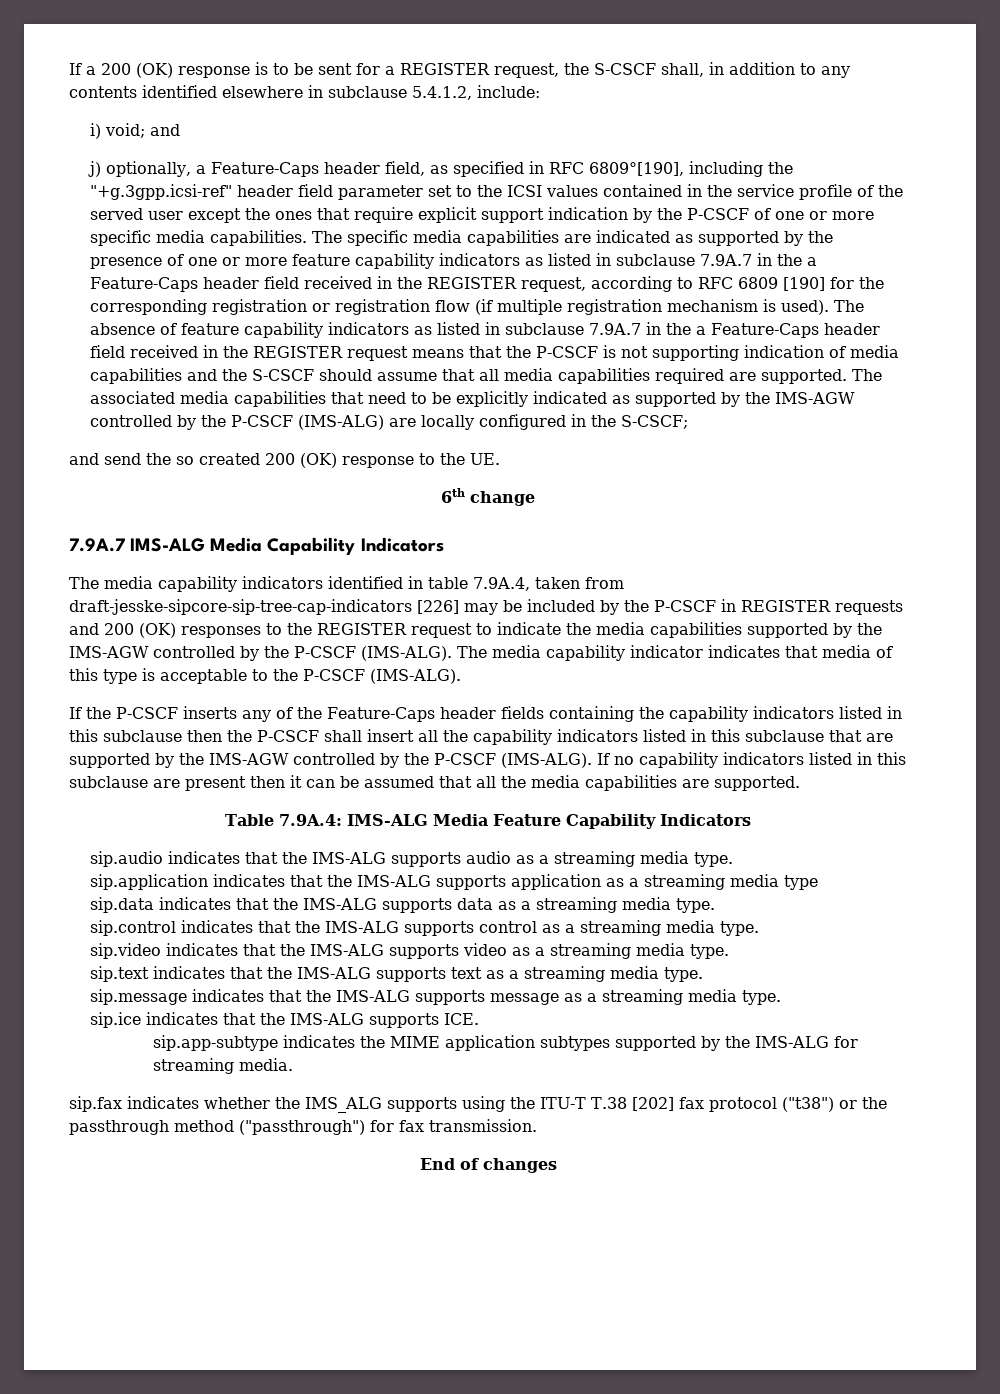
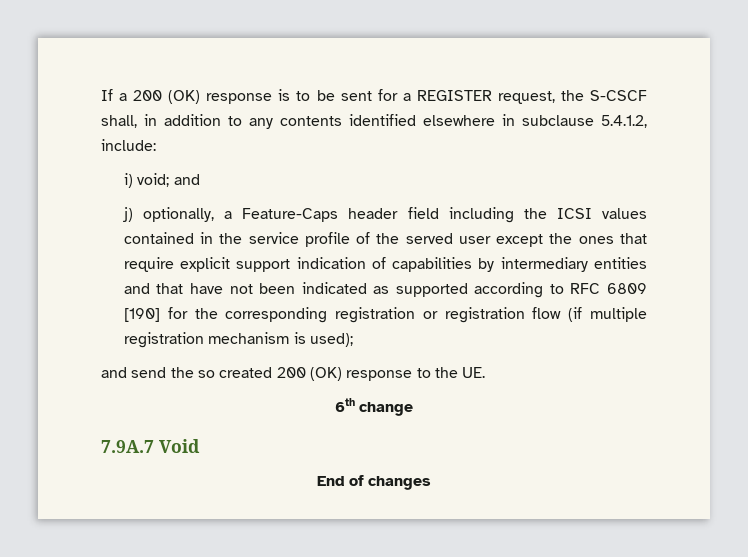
- j) optionally, a Feature-Caps header field, as specified in RFC 6809°[190], including the "+g.3gpp.icsi-ref" header field parameter set to the ICSI values contained in the service profile of the served user except the ones that require explicit support indication by the P-CSCF of one or more specific media capabilities. The specific media capabilities are indicated as supported by the presence of one or more feature capability indicators as listed in subclause 7.9A.7 in the a Feature-Caps header field received in the REGISTER request, according to RFC 6809 [190] for the corresponding registration or registration flow (if multiple registration mechanism is used). The absence of feature capability indicators as listed in subclause 7.9A.7 in the a Feature-Caps header field received in the REGISTER request means that the P-CSCF is not supporting indication of media capabilities and the S-CSCF should assume that all media capabilities required are supported. The associated media capabilities that need to be explicitly indicated as supported by the IMS-AGW controlled by the P-CSCF (IMS-ALG) are locally configured in the S-CSCF;
+ j) optionally, a Feature-Caps header field including the ICSI values contained in the service profile of the served user except the ones that require explicit support indication of capabilities by intermediary entities and that have not been indicated as supported according to RFC 6809 [190] for the corresponding registration or registration flow (if multiple registration mechanism is used);
- 7.9A.7 IMS-ALG Media Capability Indicators
- The media capability indicators identified in table 7.9A.4, taken from draft-jesske-sipcore-sip-tree-cap-indicators [226] may be included by the P-CSCF in REGISTER requests and 200 (OK) responses to the REGISTER request to indicate the media capabilities supported by the IMS-AGW controlled by the P-CSCF (IMS-ALG). The media capability indicator indicates that media of this type is acceptable to the P-CSCF (IMS-ALG).
- If the P-CSCF inserts any of the Feature-Caps header fields containing the capability indicators listed in this subclause then the P-CSCF shall insert all the capability indicators listed in this subclause that are supported by the IMS-AGW controlled by the P-CSCF (IMS-ALG). If no capability indicators listed in this subclause are present then it can be assumed that all the media capabilities are supported.
- Table 7.9A.4: IMS-ALG Media Feature Capability Indicators
- sip.audio indicates that the IMS-ALG supports audio as a streaming media type.
- sip.application indicates that the IMS-ALG supports application as a streaming media type
- sip.data indicates that the IMS-ALG supports data as a streaming media type.
- sip.control indicates that the IMS-ALG supports control as a streaming media type.
- sip.video indicates that the IMS-ALG supports video as a streaming media type.
- sip.text indicates that the IMS-ALG supports text as a streaming media type.
- sip.message indicates that the IMS-ALG supports message as a streaming media type.
- sip.ice indicates that the IMS-ALG supports ICE.
- sip.app-subtype indicates the MIME application subtypes supported by the IMS-ALG for streaming media.
- sip.fax indicates whether the IMS_ALG supports using the ITU-T T.38 [202] fax protocol ("t38") or the passthrough method ("passthrough") for fax transmission.
+ 7.9A.7 Void

